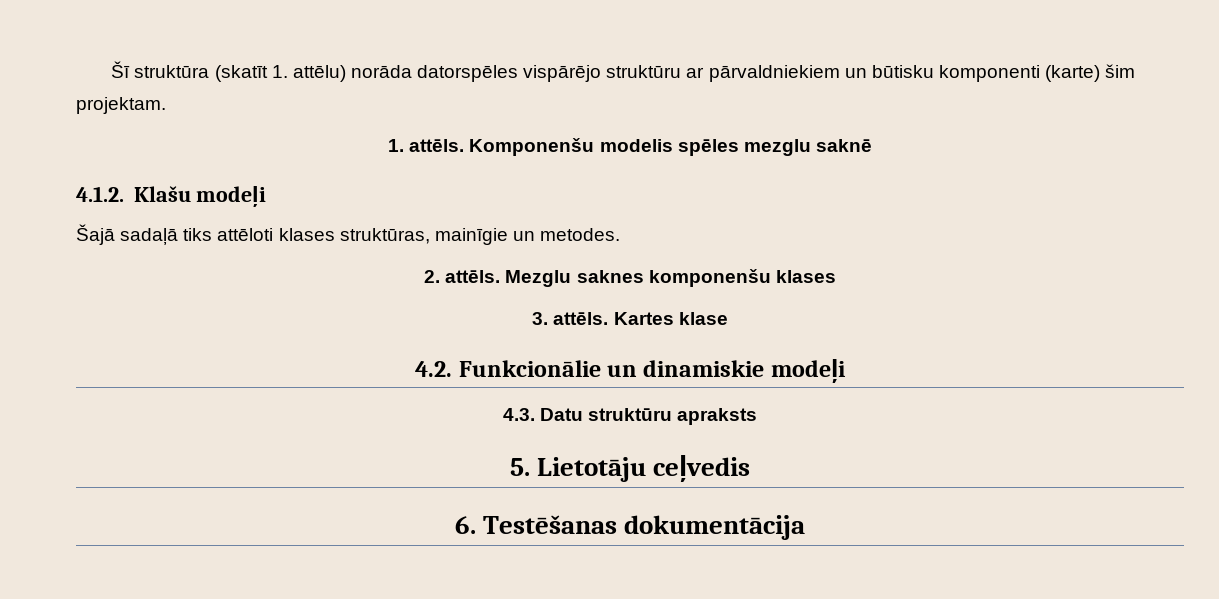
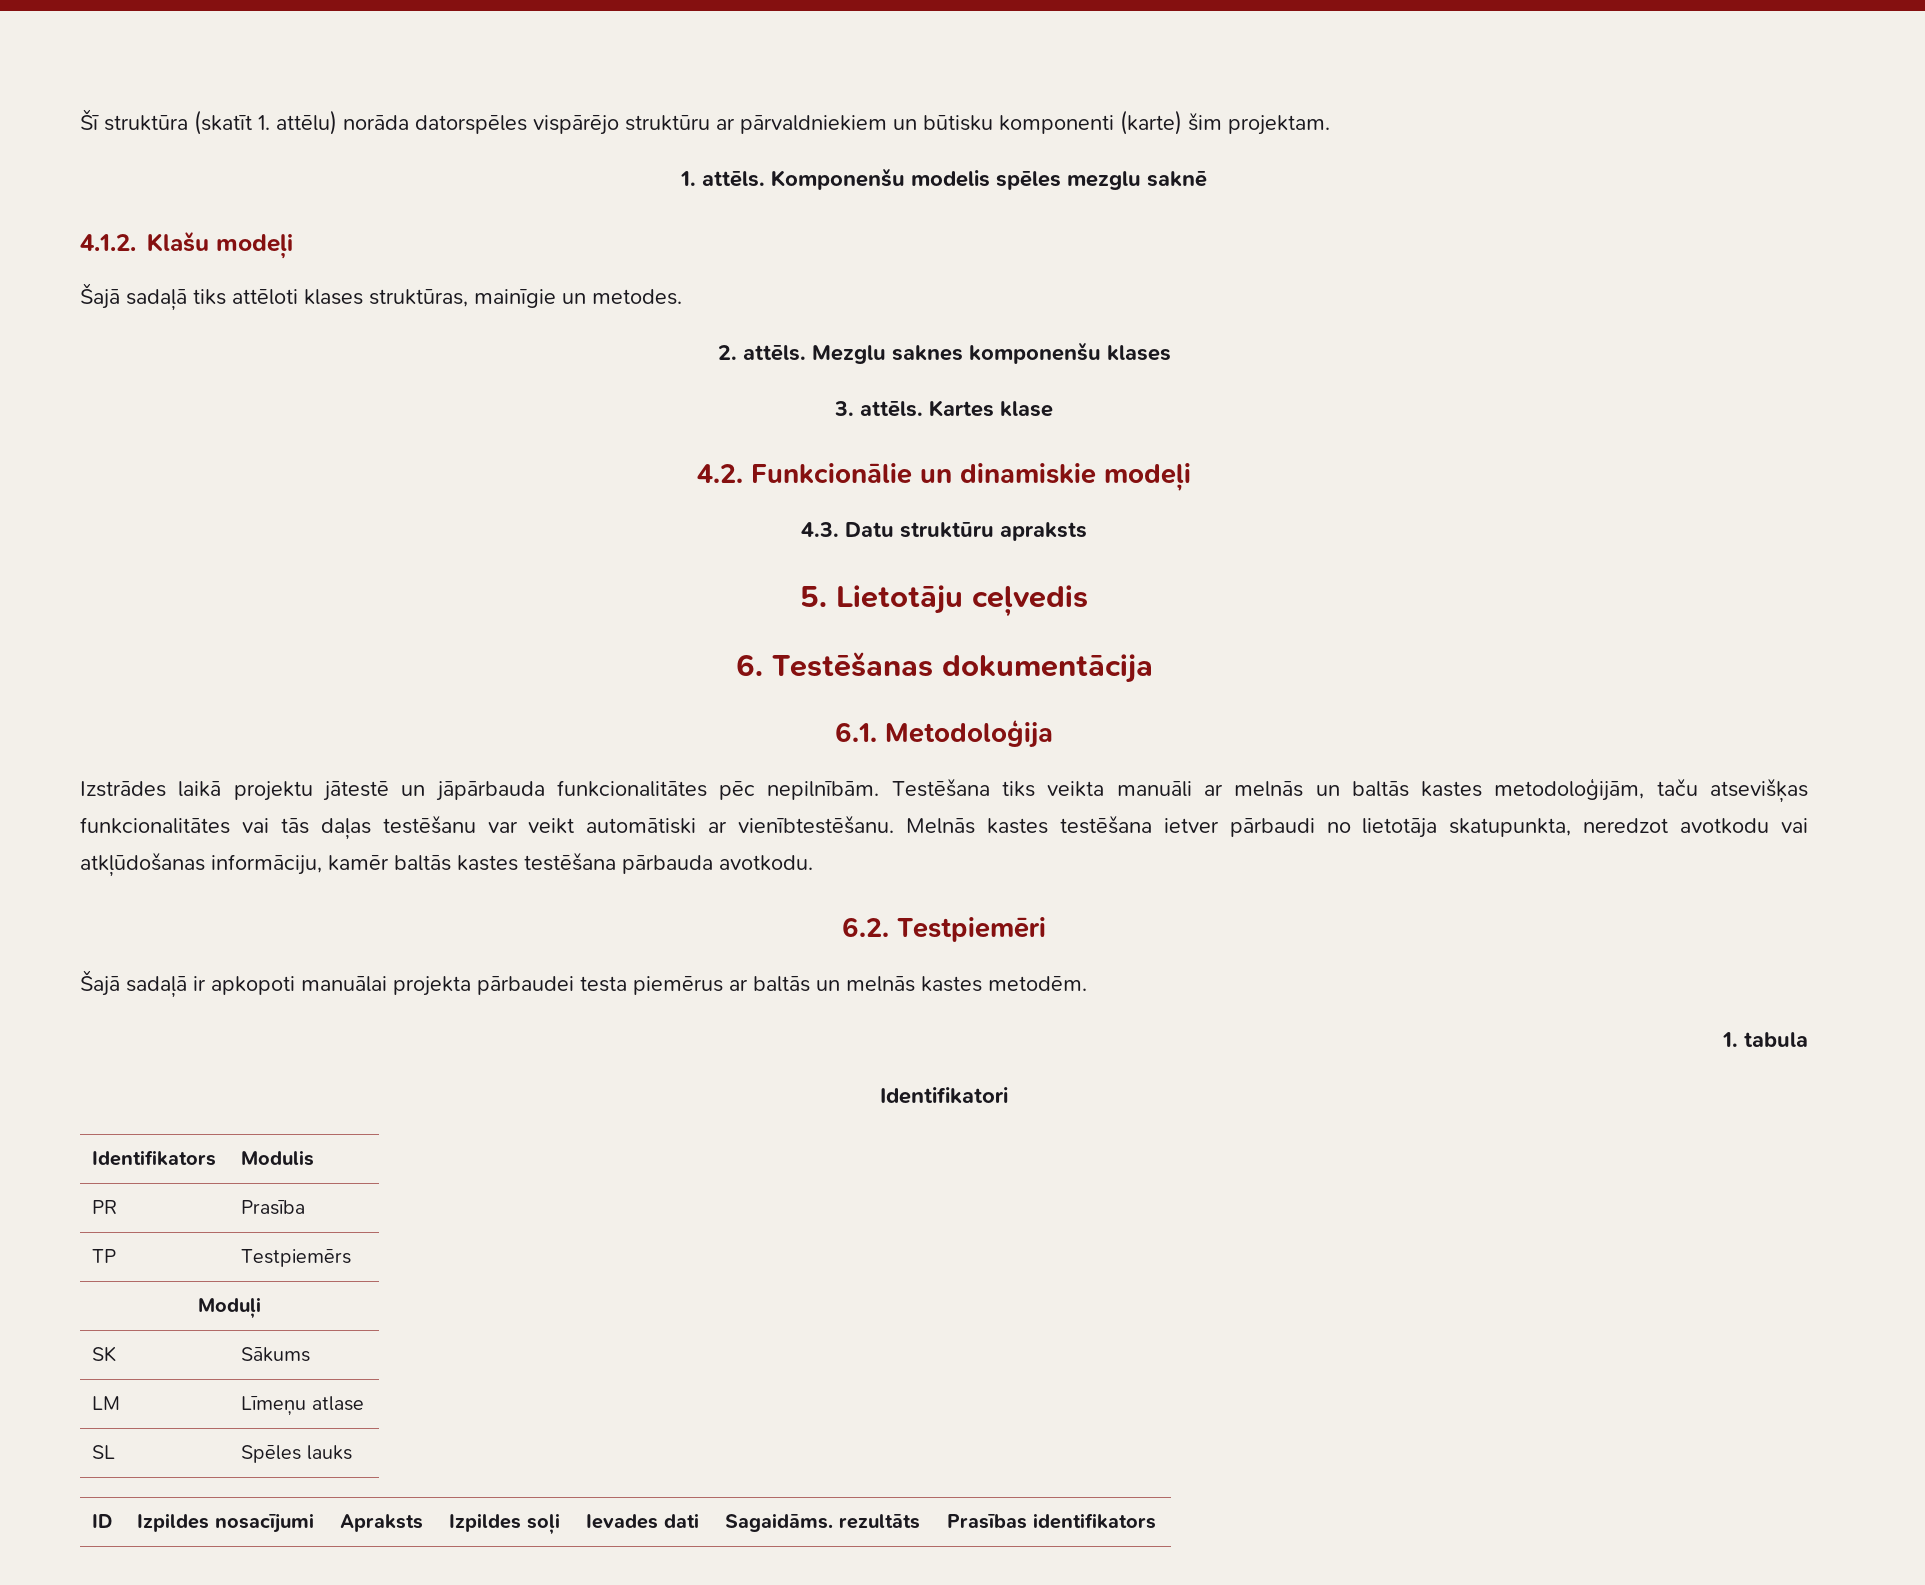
+ 6.1. Metodoloģija
+ Izstrādes laikā projektu jātestē un jāpārbauda funkcionalitātes pēc nepilnībām. Testēšana tiks veikta manuāli ar melnās un baltās kastes metodoloģijām, taču atsevišķas funkcionalitātes vai tās daļas testēšanu var veikt automātiski ar vienībtestēšanu. Melnās kastes testēšana ietver pārbaudi no lietotāja skatupunkta, neredzot avotkodu vai atkļūdošanas informāciju, kamēr baltās kastes testēšana pārbauda avotkodu.
+ 6.2. Testpiemēri
+ Šajā sadaļā ir apkopoti manuālai projekta pārbaudei testa piemērus ar baltās un melnās kastes metodēm.
+ 1. tabula
+ Identifikatori
+ Identifikators | Modulis
+ PR | Prasība
+ TP | Testpiemērs
+ Moduļi
+ SK | Sākums
+ LM | Līmeņu atlase
+ SL | Spēles lauks
+ ID | Izpildes nosacījumi | Apraksts | Izpildes soļi | Ievades dati | Sagaidāms. rezultāts | Prasības identifikators

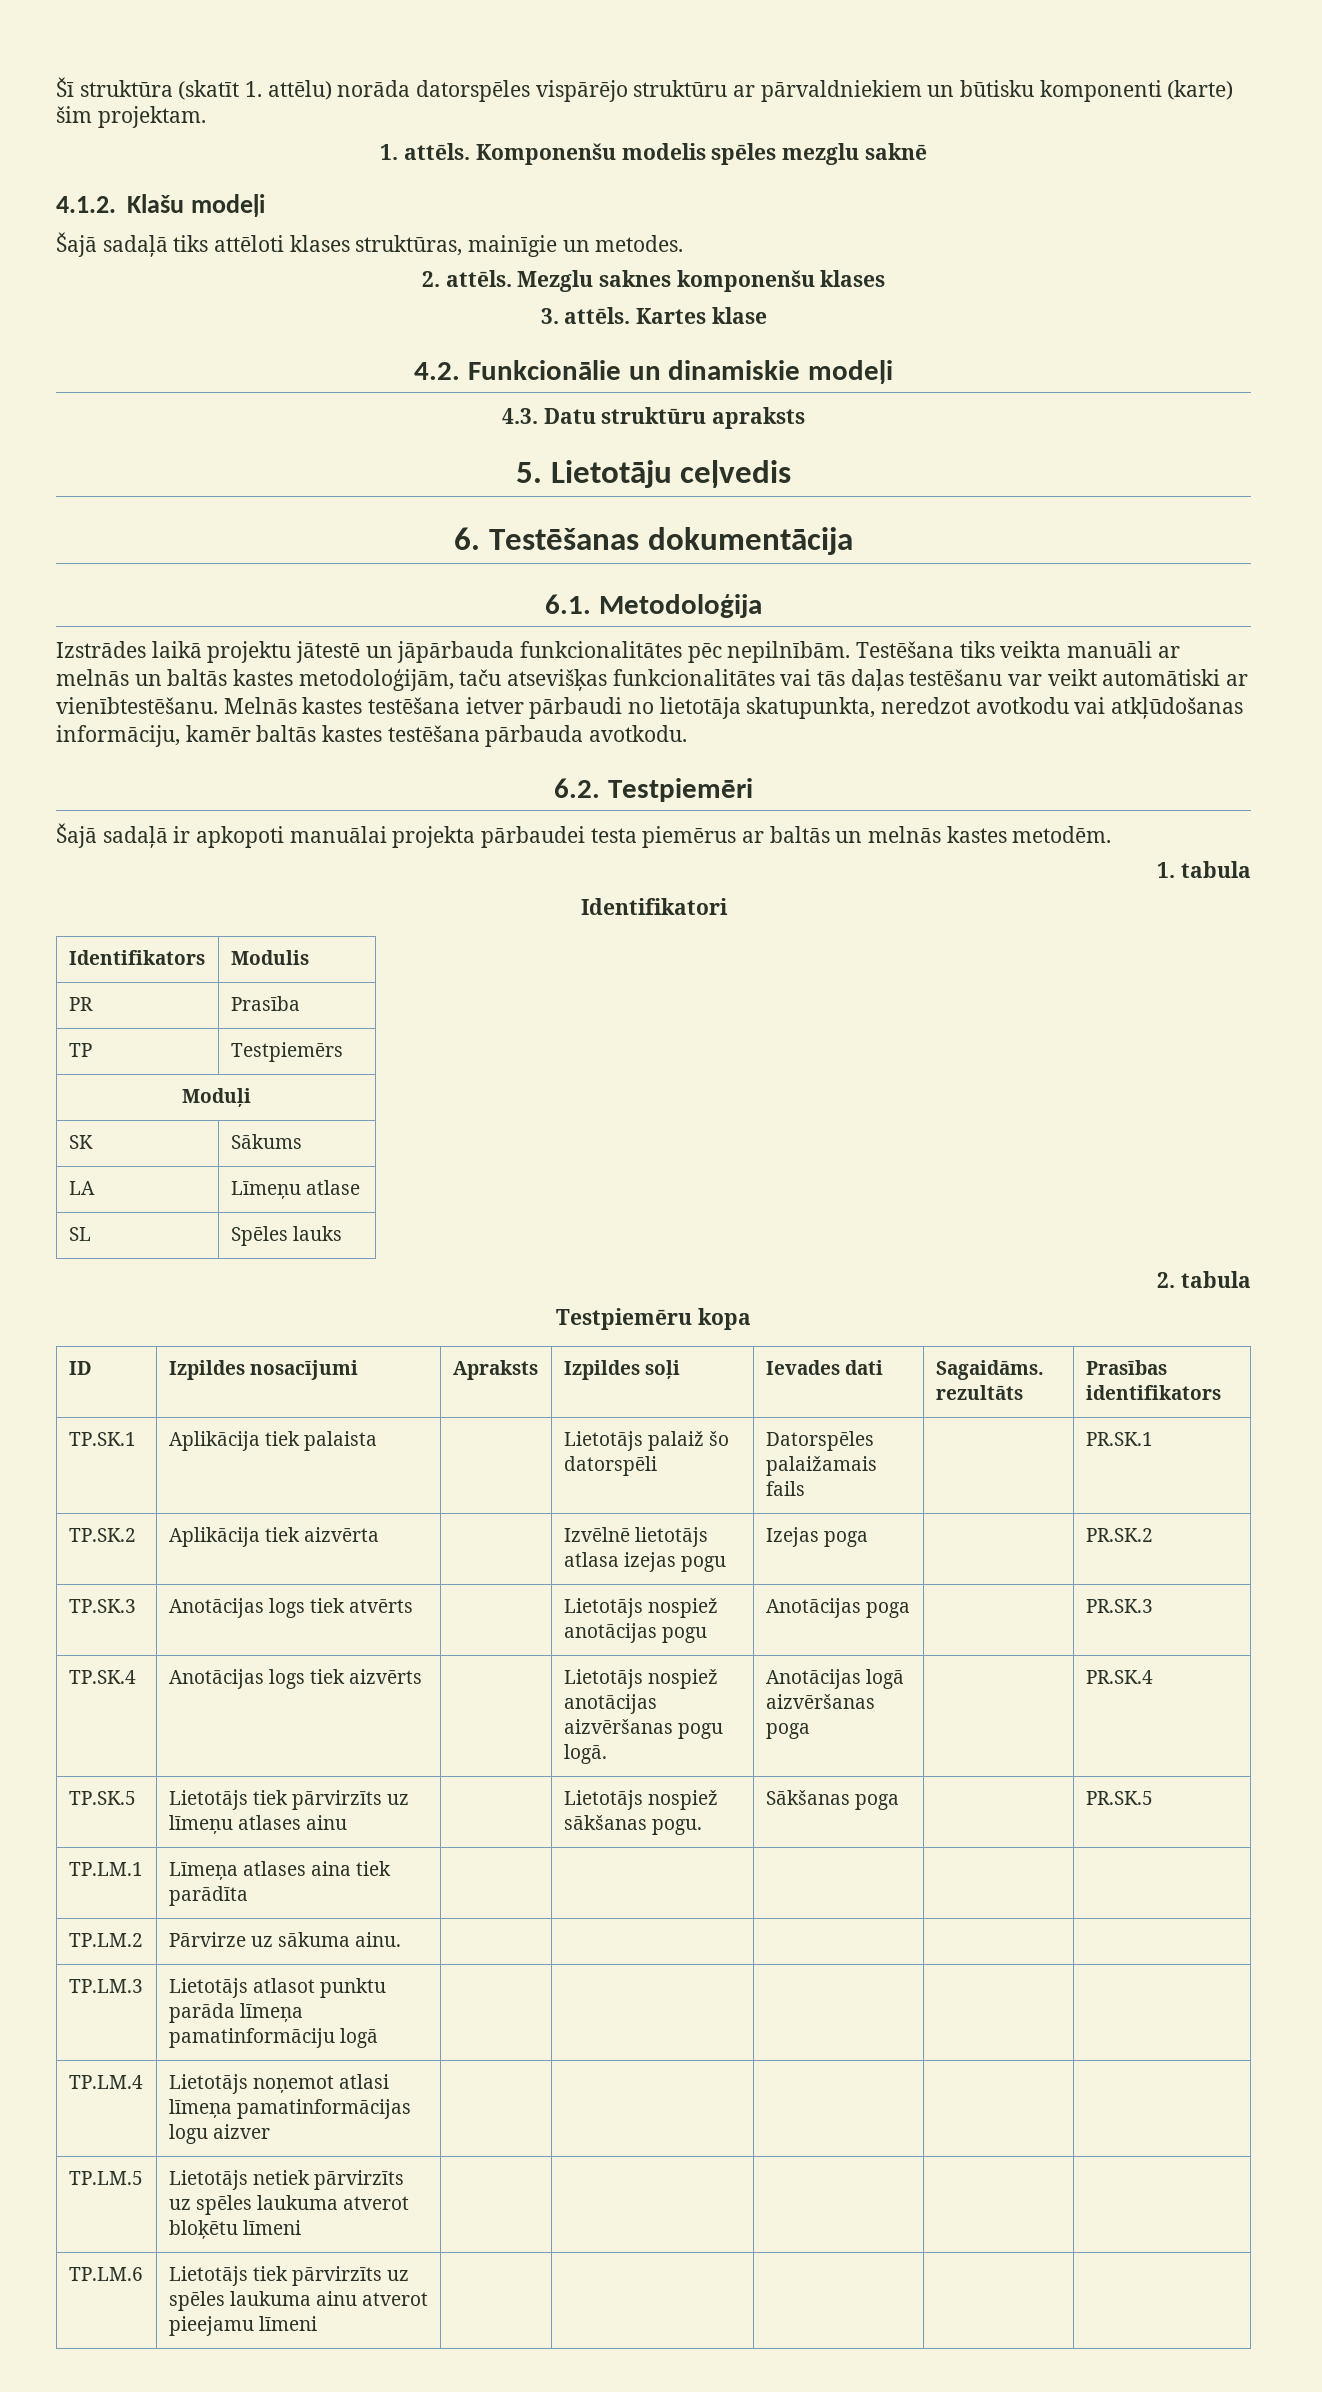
- LM | Līmeņu atlase
+ LA | Līmeņu atlase
+ 2. tabula
+ Testpiemēru kopa
+ TP.SK.1 | Aplikācija tiek palaista | | Lietotājs palaiž šo datorspēli | Datorspēles palaižamais fails | | PR.SK.1
+ TP.SK.2 | Aplikācija tiek aizvērta | | Izvēlnē lietotājs atlasa izejas pogu | Izejas poga | | PR.SK.2
+ TP.SK.3 | Anotācijas logs tiek atvērts | | Lietotājs nospiež anotācijas pogu | Anotācijas poga | | PR.SK.3
+ TP.SK.4 | Anotācijas logs tiek aizvērts | | Lietotājs nospiež anotācijas aizvēršanas pogu logā. | Anotācijas logā aizvēršanas poga | | PR.SK.4
+ TP.SK.5 | Lietotājs tiek pārvirzīts uz līmeņu atlases ainu | | Lietotājs nospiež sākšanas pogu. | Sākšanas poga | | PR.SK.5
+ TP.LM.1 | Līmeņa atlases aina tiek parādīta | | | | |
+ TP.LM.2 | Pārvirze uz sākuma ainu. | | | | |
+ TP.LM.3 | Lietotājs atlasot punktu parāda līmeņa pamatinformāciju logā | | | | |
+ TP.LM.4 | Lietotājs noņemot atlasi līmeņa pamatinformācijas logu aizver | | | | |
+ TP.LM.5 | Lietotājs netiek pārvirzīts uz spēles laukuma atverot bloķētu līmeni | | | | |
+ TP.LM.6 | Lietotājs tiek pārvirzīts uz spēles laukuma ainu atverot pieejamu līmeni | | | | |

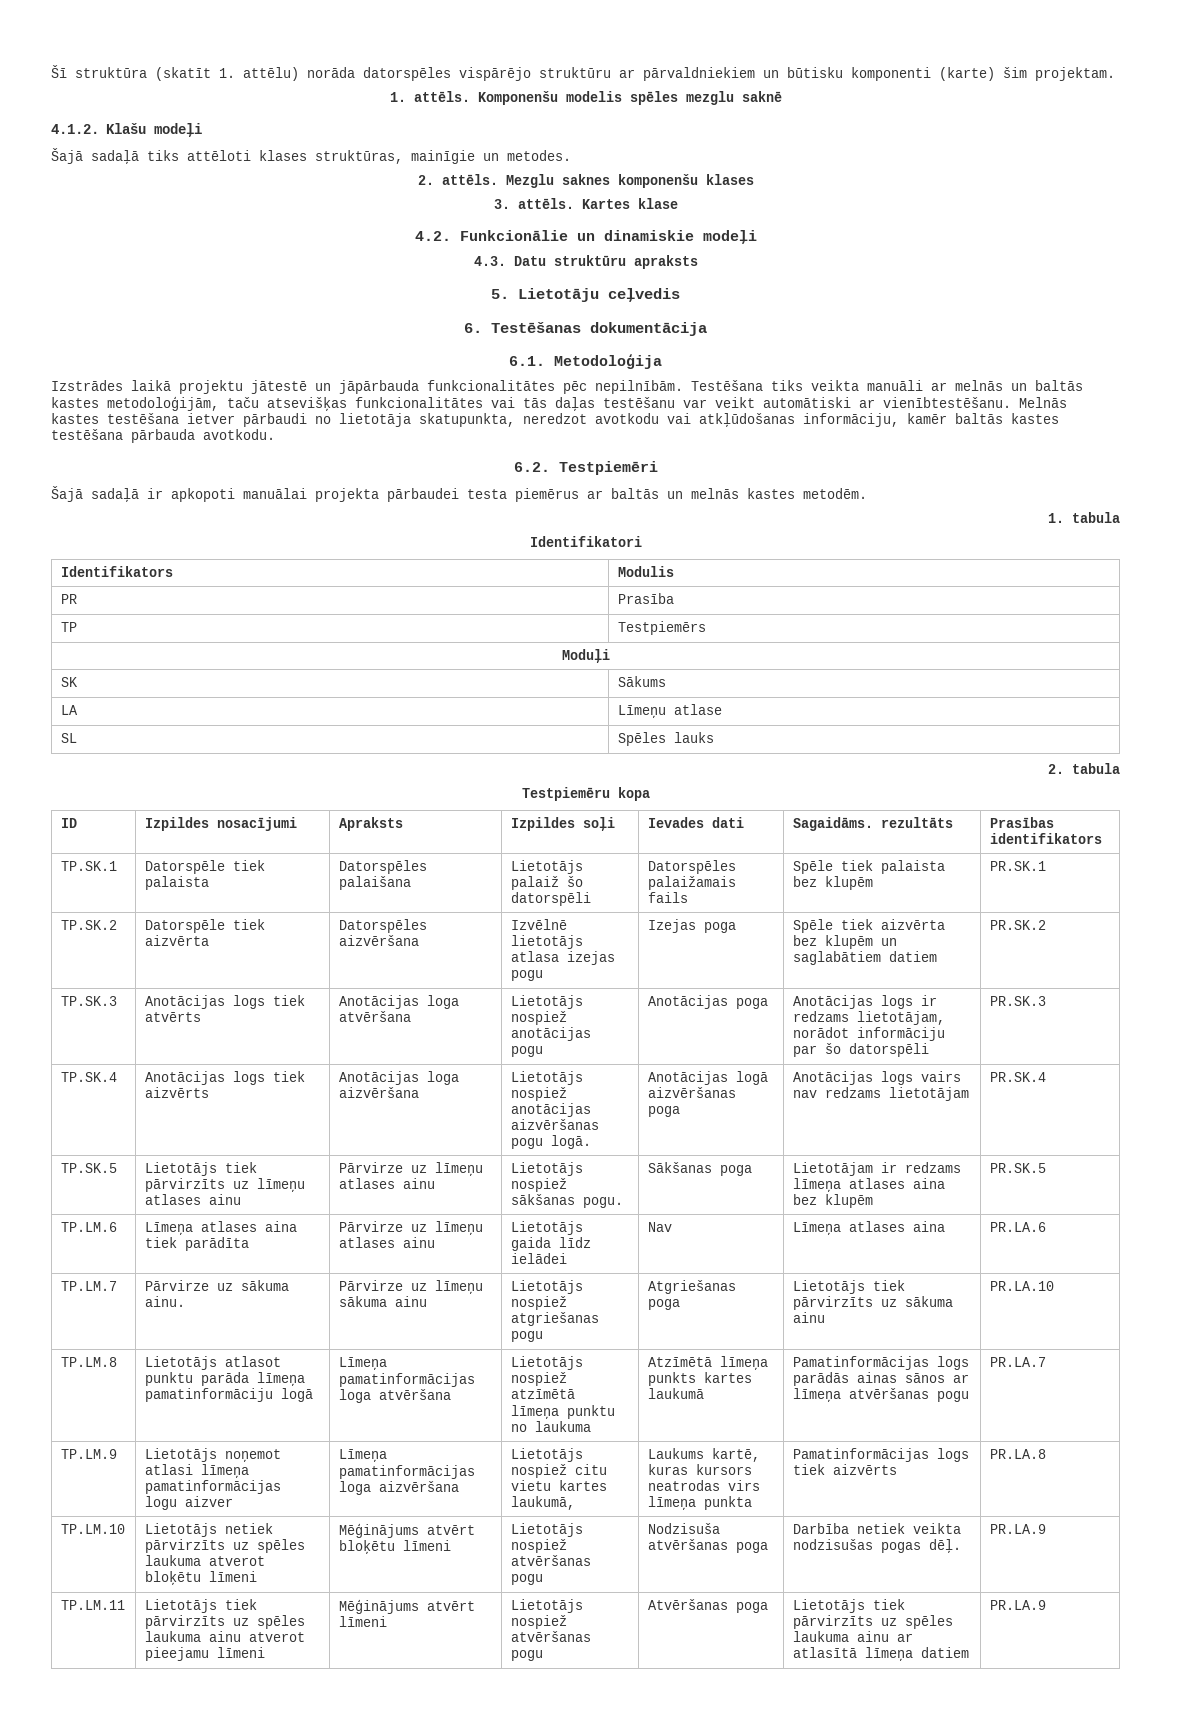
- TP.SK.1 | Aplikācija tiek palaista | | Lietotājs palaiž šo datorspēli | Datorspēles palaižamais fails | | PR.SK.1
+ TP.SK.1 | Datorspēle tiek palaista | Datorspēles palaišana | Lietotājs palaiž šo datorspēli | Datorspēles palaižamais fails | Spēle tiek palaista bez klupēm | PR.SK.1
- TP.SK.2 | Aplikācija tiek aizvērta | | Izvēlnē lietotājs atlasa izejas pogu | Izejas poga | | PR.SK.2
+ TP.SK.2 | Datorspēle tiek aizvērta | Datorspēles aizvēršana | Izvēlnē lietotājs atlasa izejas pogu | Izejas poga | Spēle tiek aizvērta bez klupēm un saglabātiem datiem | PR.SK.2
- TP.SK.3 | Anotācijas logs tiek atvērts | | Lietotājs nospiež anotācijas pogu | Anotācijas poga | | PR.SK.3
+ TP.SK.3 | Anotācijas logs tiek atvērts | Anotācijas loga atvēršana | Lietotājs nospiež anotācijas pogu | Anotācijas poga | Anotācijas logs ir redzams lietotājam, norādot informāciju par šo datorspēli | PR.SK.3
- TP.SK.4 | Anotācijas logs tiek aizvērts | | Lietotājs nospiež anotācijas aizvēršanas pogu logā. | Anotācijas logā aizvēršanas poga | | PR.SK.4
+ TP.SK.4 | Anotācijas logs tiek aizvērts | Anotācijas loga aizvēršana | Lietotājs nospiež anotācijas aizvēršanas pogu logā. | Anotācijas logā aizvēršanas poga | Anotācijas logs vairs nav redzams lietotājam | PR.SK.4
- TP.SK.5 | Lietotājs tiek pārvirzīts uz līmeņu atlases ainu | | Lietotājs nospiež sākšanas pogu. | Sākšanas poga | | PR.SK.5
+ TP.SK.5 | Lietotājs tiek pārvirzīts uz līmeņu atlases ainu | Pārvirze uz līmeņu atlases ainu | Lietotājs nospiež sākšanas pogu. | Sākšanas poga | Lietotājam ir redzams līmeņa atlases aina bez klupēm | PR.SK.5
- TP.LM.1 | Līmeņa atlases aina tiek parādīta | | | | |
- TP.LM.2 | Pārvirze uz sākuma ainu. | | | | |
- TP.LM.3 | Lietotājs atlasot punktu parāda līmeņa pamatinformāciju logā | | | | |
- TP.LM.4 | Lietotājs noņemot atlasi līmeņa pamatinformācijas logu aizver | | | | |
- TP.LM.5 | Lietotājs netiek pārvirzīts uz spēles laukuma atverot bloķētu līmeni | | | | |
- TP.LM.6 | Lietotājs tiek pārvirzīts uz spēles laukuma ainu atverot pieejamu līmeni | | | | |
+ TP.LM.6 | Līmeņa atlases aina tiek parādīta | Pārvirze uz līmeņu atlases ainu | Lietotājs gaida līdz ielādei | Nav | Līmeņa atlases aina | PR.LA.6
+ TP.LM.7 | Pārvirze uz sākuma ainu. | Pārvirze uz līmeņu sākuma ainu | Lietotājs nospiež atgriešanas pogu | Atgriešanas poga | Lietotājs tiek pārvirzīts uz sākuma ainu | PR.LA.10
+ TP.LM.8 | Lietotājs atlasot punktu parāda līmeņa pamatinformāciju logā | Līmeņa pamatinformācijas loga atvēršana | Lietotājs nospiež atzīmētā līmeņa punktu no laukuma | Atzīmētā līmeņa punkts kartes laukumā | Pamatinformācijas logs parādās ainas sānos ar līmeņa atvēršanas pogu | PR.LA.7
+ TP.LM.9 | Lietotājs noņemot atlasi līmeņa pamatinformācijas logu aizver | Līmeņa pamatinformācijas loga aizvēršana | Lietotājs nospiež citu vietu kartes laukumā, | Laukums kartē, kuras kursors neatrodas virs līmeņa punkta | Pamatinformācijas logs tiek aizvērts | PR.LA.8
+ TP.LM.10 | Lietotājs netiek pārvirzīts uz spēles laukuma atverot bloķētu līmeni | Mēģinājums atvērt bloķētu līmeni | Lietotājs nospiež atvēršanas pogu | Nodzisuša atvēršanas poga | Darbība netiek veikta nodzisušas pogas dēļ. | PR.LA.9
+ TP.LM.11 | Lietotājs tiek pārvirzīts uz spēles laukuma ainu atverot pieejamu līmeni | Mēģinājums atvērt līmeni | Lietotājs nospiež atvēršanas pogu | Atvēršanas poga | Lietotājs tiek pārvirzīts uz spēles laukuma ainu ar atlasītā līmeņa datiem | PR.LA.9

